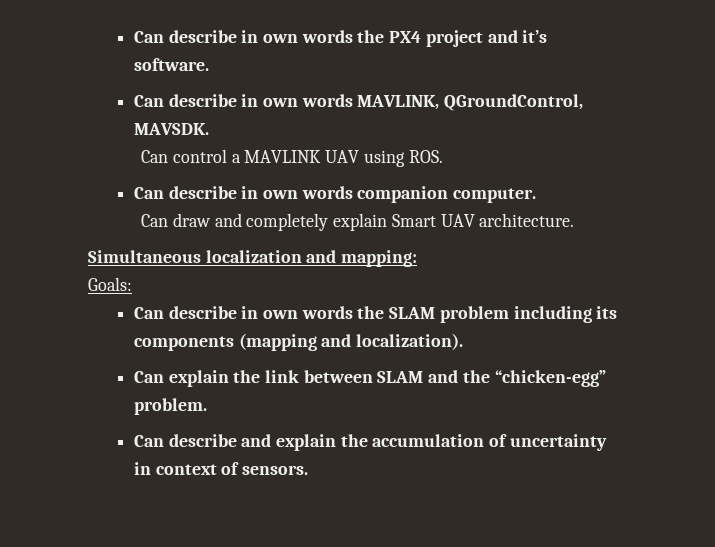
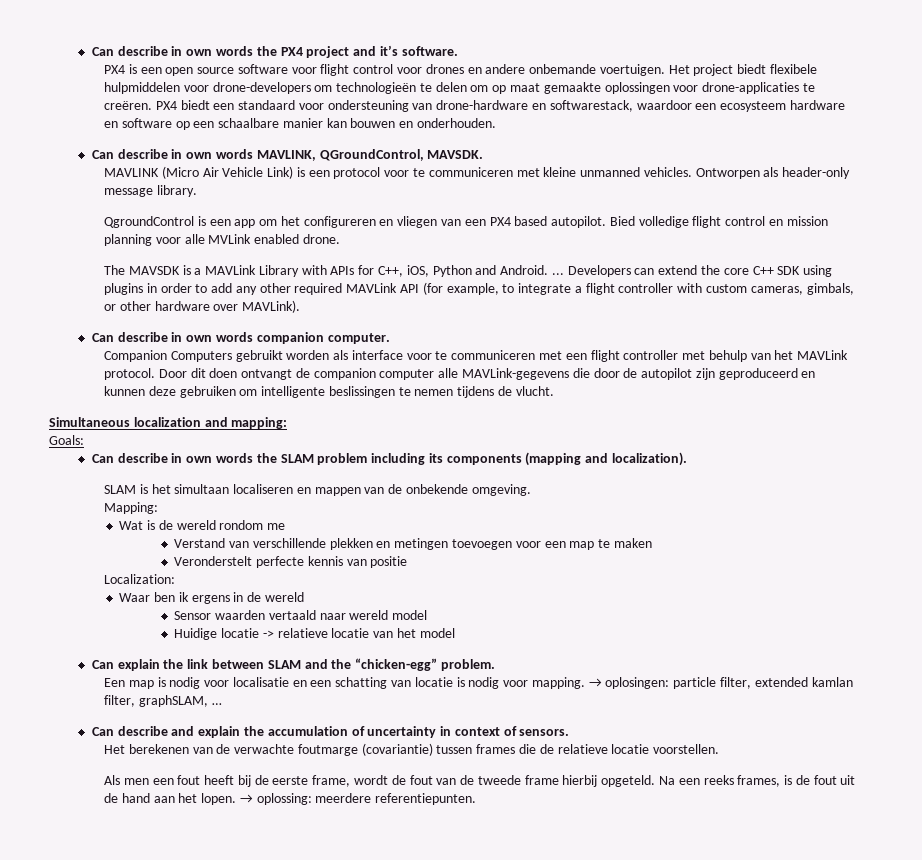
+ PX4 is een open source software voor flight control voor drones en andere onbemande voertuigen. Het project biedt flexibele hulpmiddelen voor drone-developers om technologieën te delen om op maat gemaakte oplossingen voor drone-applicaties te creëren. PX4 biedt een standaard voor ondersteuning van drone-hardware en softwarestack, waardoor een ecosysteem hardware en software op een schaalbare manier kan bouwen en onderhouden.
- Can control a MAVLINK UAV using ROS.
+ MAVLINK (Micro Air Vehicle Link) is een protocol voor te communiceren met kleine unmanned vehicles. Ontworpen als header-only message library.
+ QgroundControl is een app om het configureren en vliegen van een PX4 based autopilot. Bied volledige flight control en mission planning voor alle MVLink enabled drone.
+ The MAVSDK is a MAVLink Library with APIs for C++, iOS, Python and Android. ... Developers can extend the core C++ SDK using plugins in order to add any other required MAVLink API (for example, to integrate a flight controller with custom cameras, gimbals, or other hardware over MAVLink).
- Can draw and completely explain Smart UAV architecture.
+ Companion Computers gebruikt worden als interface voor te communiceren met een flight controller met behulp van het MAVLink protocol. Door dit doen ontvangt de companion computer alle MAVLink-gegevens die door de autopilot zijn geproduceerd en kunnen deze gebruiken om intelligente beslissingen te nemen tijdens de vlucht.
+ SLAM is het simultaan localiseren en mappen van de onbekende omgeving.
+ Mapping:
+ Wat is de wereld rondom me
+ Verstand van verschillende plekken en metingen toevoegen voor een map te maken
+ Veronderstelt perfecte kennis van positie
+ Localization:
+ Waar ben ik ergens in de wereld
+ Sensor waarden vertaald naar wereld model
+ Huidige locatie -> relatieve locatie van het model
+ Een map is nodig voor localisatie en een schatting van locatie is nodig voor mapping. → oplosingen: particle filter, extended kamlan filter, graphSLAM, …
+ Het berekenen van de verwachte foutmarge (covariantie) tussen frames die de relatieve locatie voorstellen.
+ Als men een fout heeft bij de eerste frame, wordt de fout van de tweede frame hierbij opgeteld. Na een reeks frames, is de fout uit de hand aan het lopen. → oplossing: meerdere referentiepunten.

